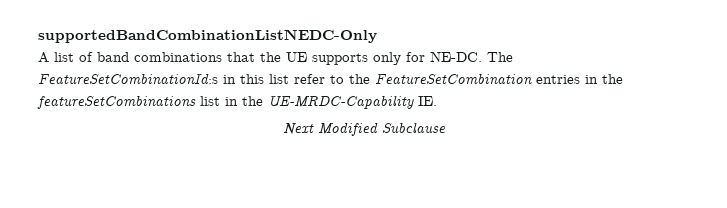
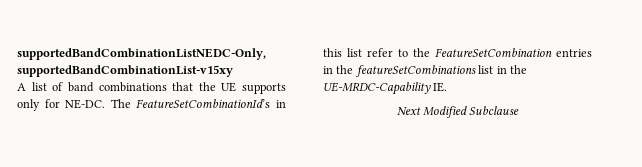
- supportedBandCombinationListNEDC-Only
+ supportedBandCombinationListNEDC-Only, supportedBandCombinationList-v15xy
- The FeatureSetCombinationId:s in this list refer to the FeatureSetCombination entries in the featureSetCombinations list in the UE-MRDC-Capability IE.
+ The FeatureSetCombinationId’s in this list refer to the FeatureSetCombination entries in the featureSetCombinations list in the UE-MRDC-Capability IE.

